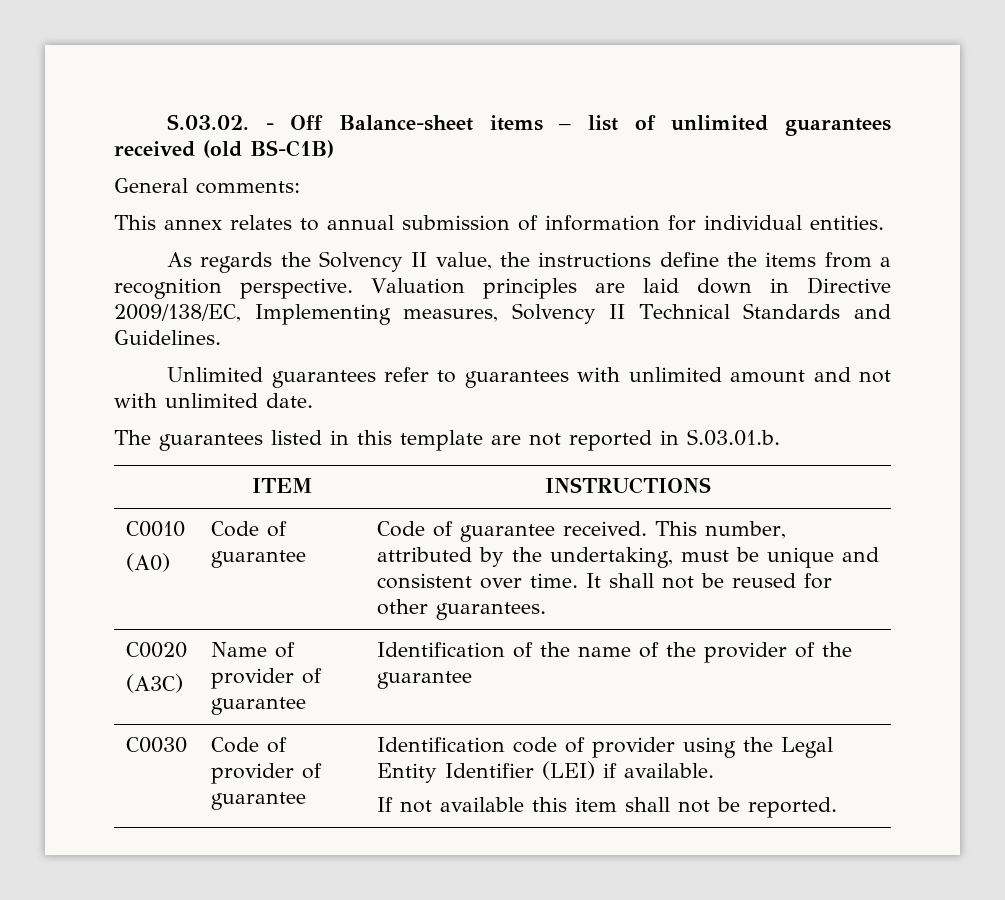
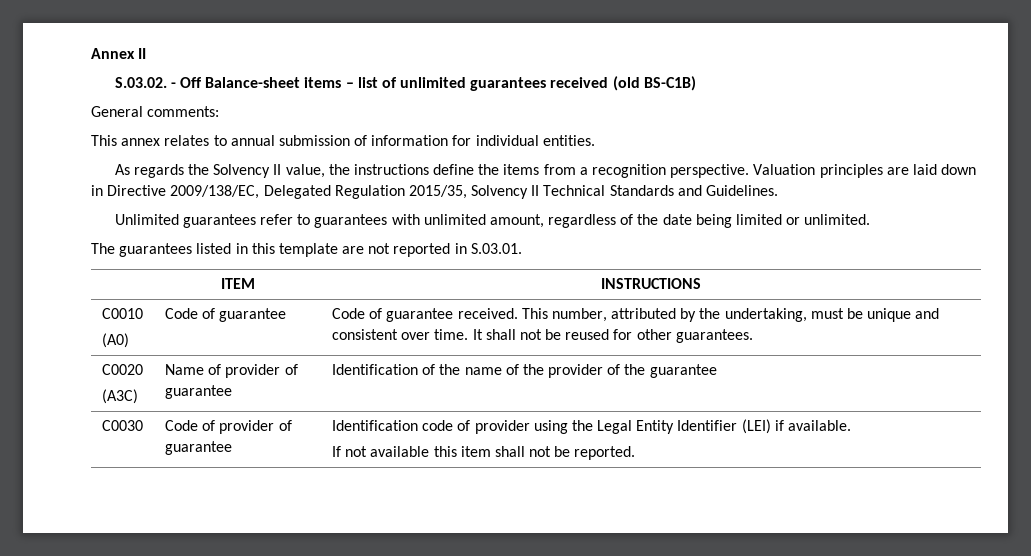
+ Annex II
- Valuation principles are laid down in Directive 2009/138/EC, Implementing measures, Solvency II Technical Standards and Guidelines.
+ Valuation principles are laid down in Directive 2009/138/EC, Delegated Regulation 2015/35, Solvency II Technical Standards and Guidelines.
- Unlimited guarantees refer to guarantees with unlimited amount and not with unlimited date.
+ Unlimited guarantees refer to guarantees with unlimited amount, regardless of the date being limited or unlimited.
- The guarantees listed in this template are not reported in S.03.01.b.
+ The guarantees listed in this template are not reported in S.03.01.

